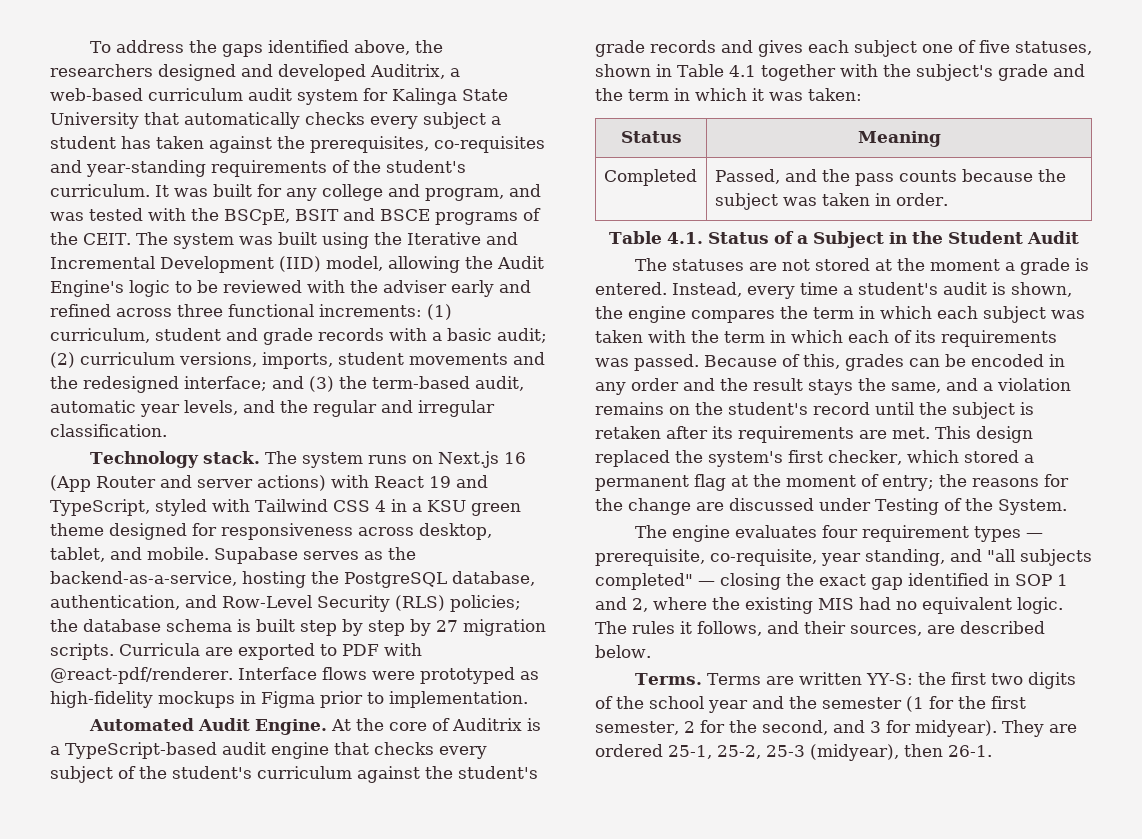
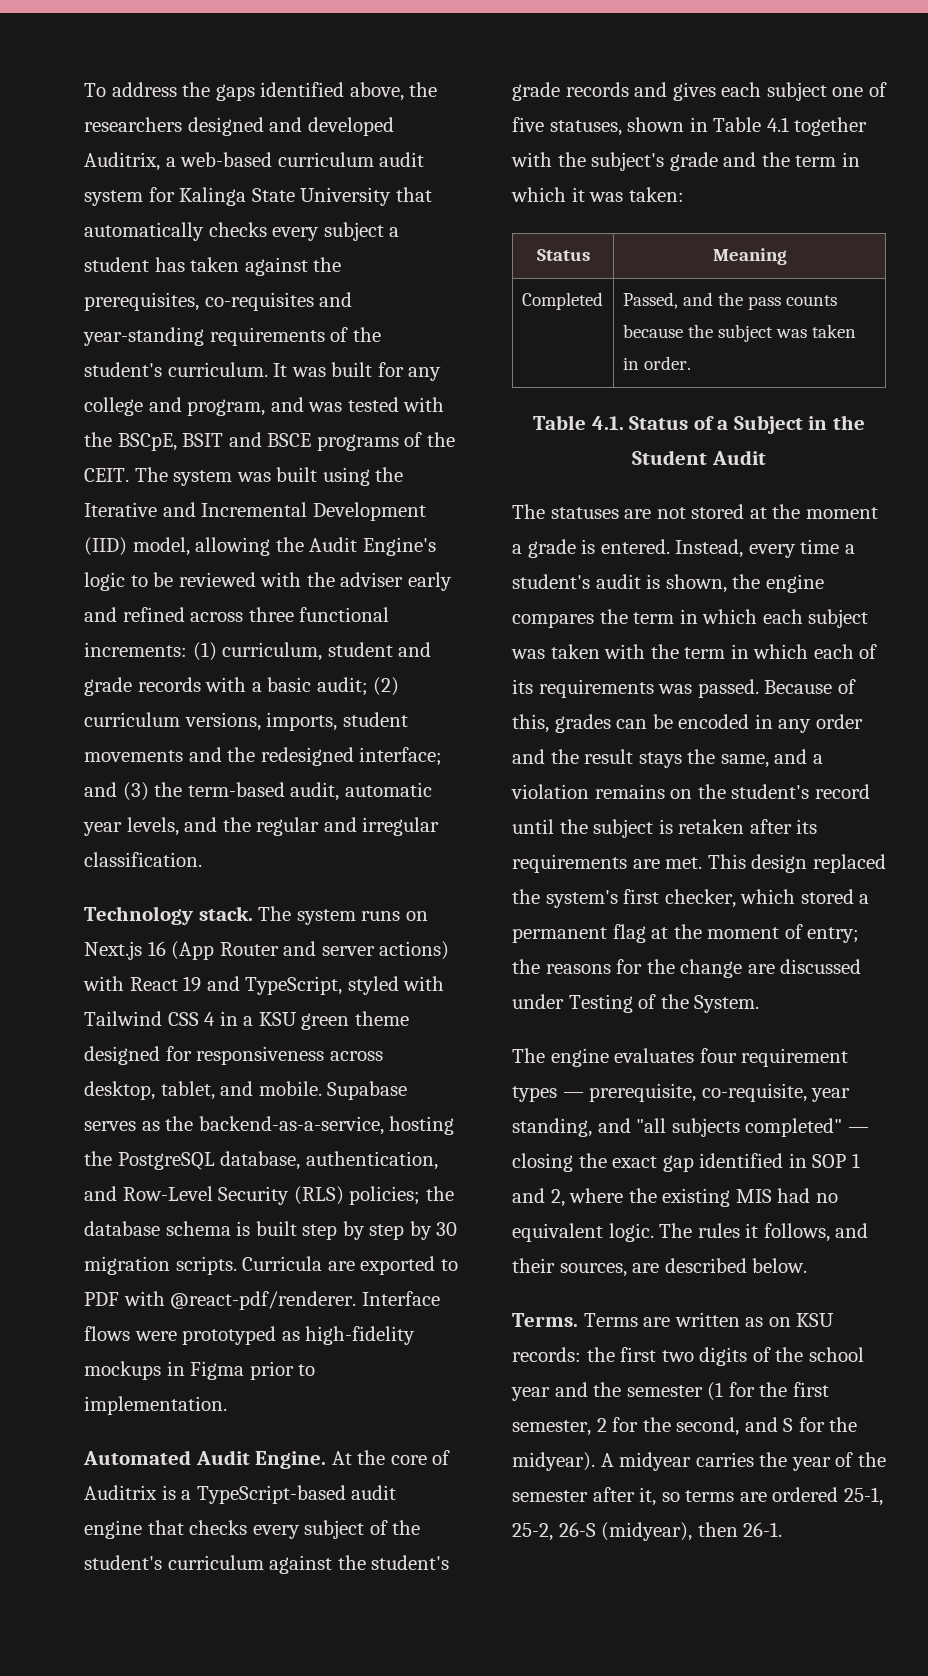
- Supabase serves as the backend-as-a-service, hosting the PostgreSQL database, authentication, and Row-Level Security (RLS) policies; the database schema is built step by step by 27 migration scripts.
+ Supabase serves as the backend-as-a-service, hosting the PostgreSQL database, authentication, and Row-Level Security (RLS) policies; the database schema is built step by step by 30 migration scripts.
- Terms are written YY-S: the first two digits of the school year and the semester (1 for the first semester, 2 for the second, and 3 for midyear). They are ordered 25-1, 25-2, 25-3 (midyear), then 26-1.
+ Terms are written as on KSU records: the first two digits of the school year and the semester (1 for the first semester, 2 for the second, and S for the midyear). A midyear carries the year of the semester after it, so terms are ordered 25-1, 25-2, 26-S (midyear), then 26-1.

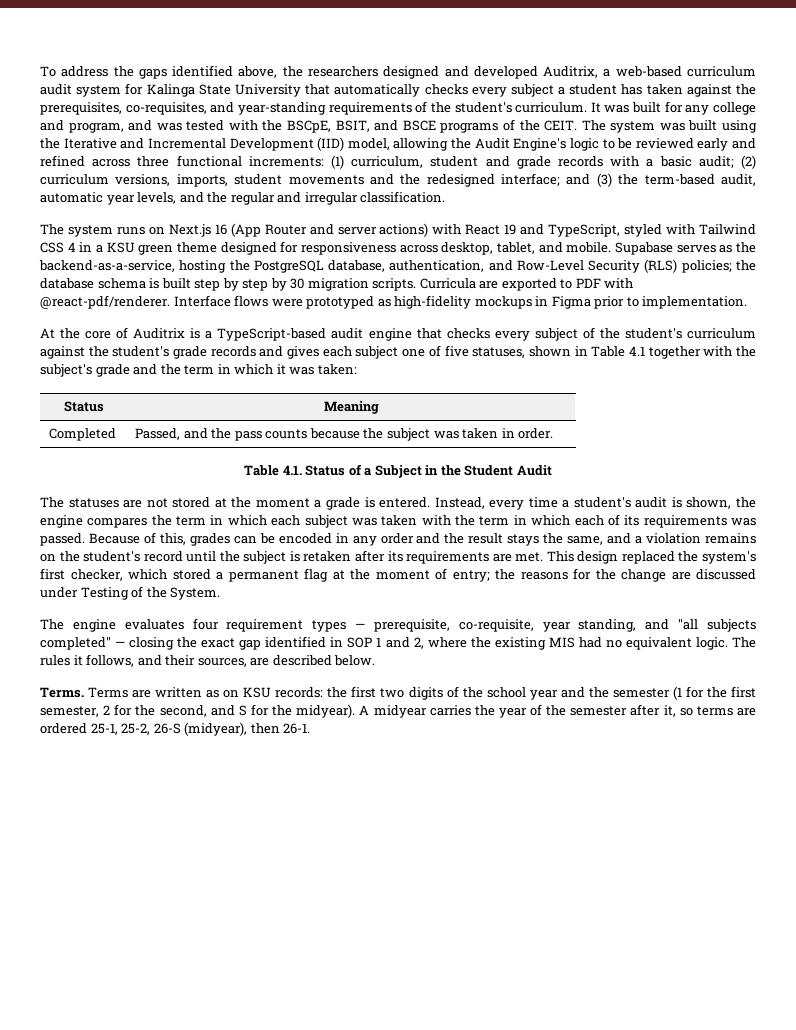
- To address the gaps identified above, the researchers designed and developed Auditrix, a web-based curriculum audit system for Kalinga State University that automatically checks every subject a student has taken against the prerequisites, co-requisites and year-standing requirements of the student's curriculum.
+ To address the gaps identified above, the researchers designed and developed Auditrix, a web-based curriculum audit system for Kalinga State University that automatically checks every subject a student has taken against the prerequisites, co-requisites, and year-standing requirements of the student's curriculum.
- It was built for any college and program, and was tested with the BSCpE, BSIT and BSCE programs of the CEIT.
+ It was built for any college and program, and was tested with the BSCpE, BSIT, and BSCE programs of the CEIT.
- The system was built using the Iterative and Incremental Development (IID) model, allowing the Audit Engine's logic to be reviewed with the adviser early and refined across three functional increments:
+ The system was built using the Iterative and Incremental Development (IID) model, allowing the Audit Engine's logic to be reviewed early and refined across three functional increments:
- Technology stack.
- Automated Audit Engine.

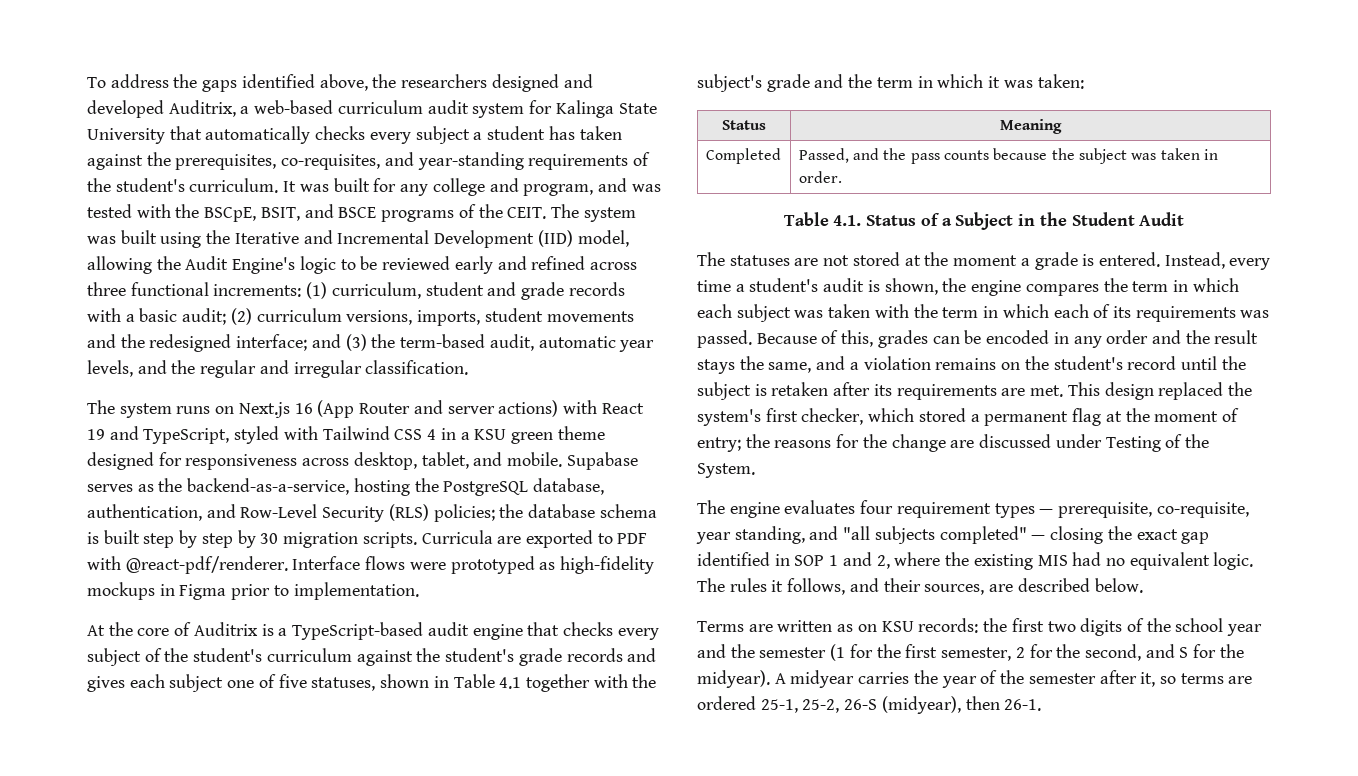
- Terms.

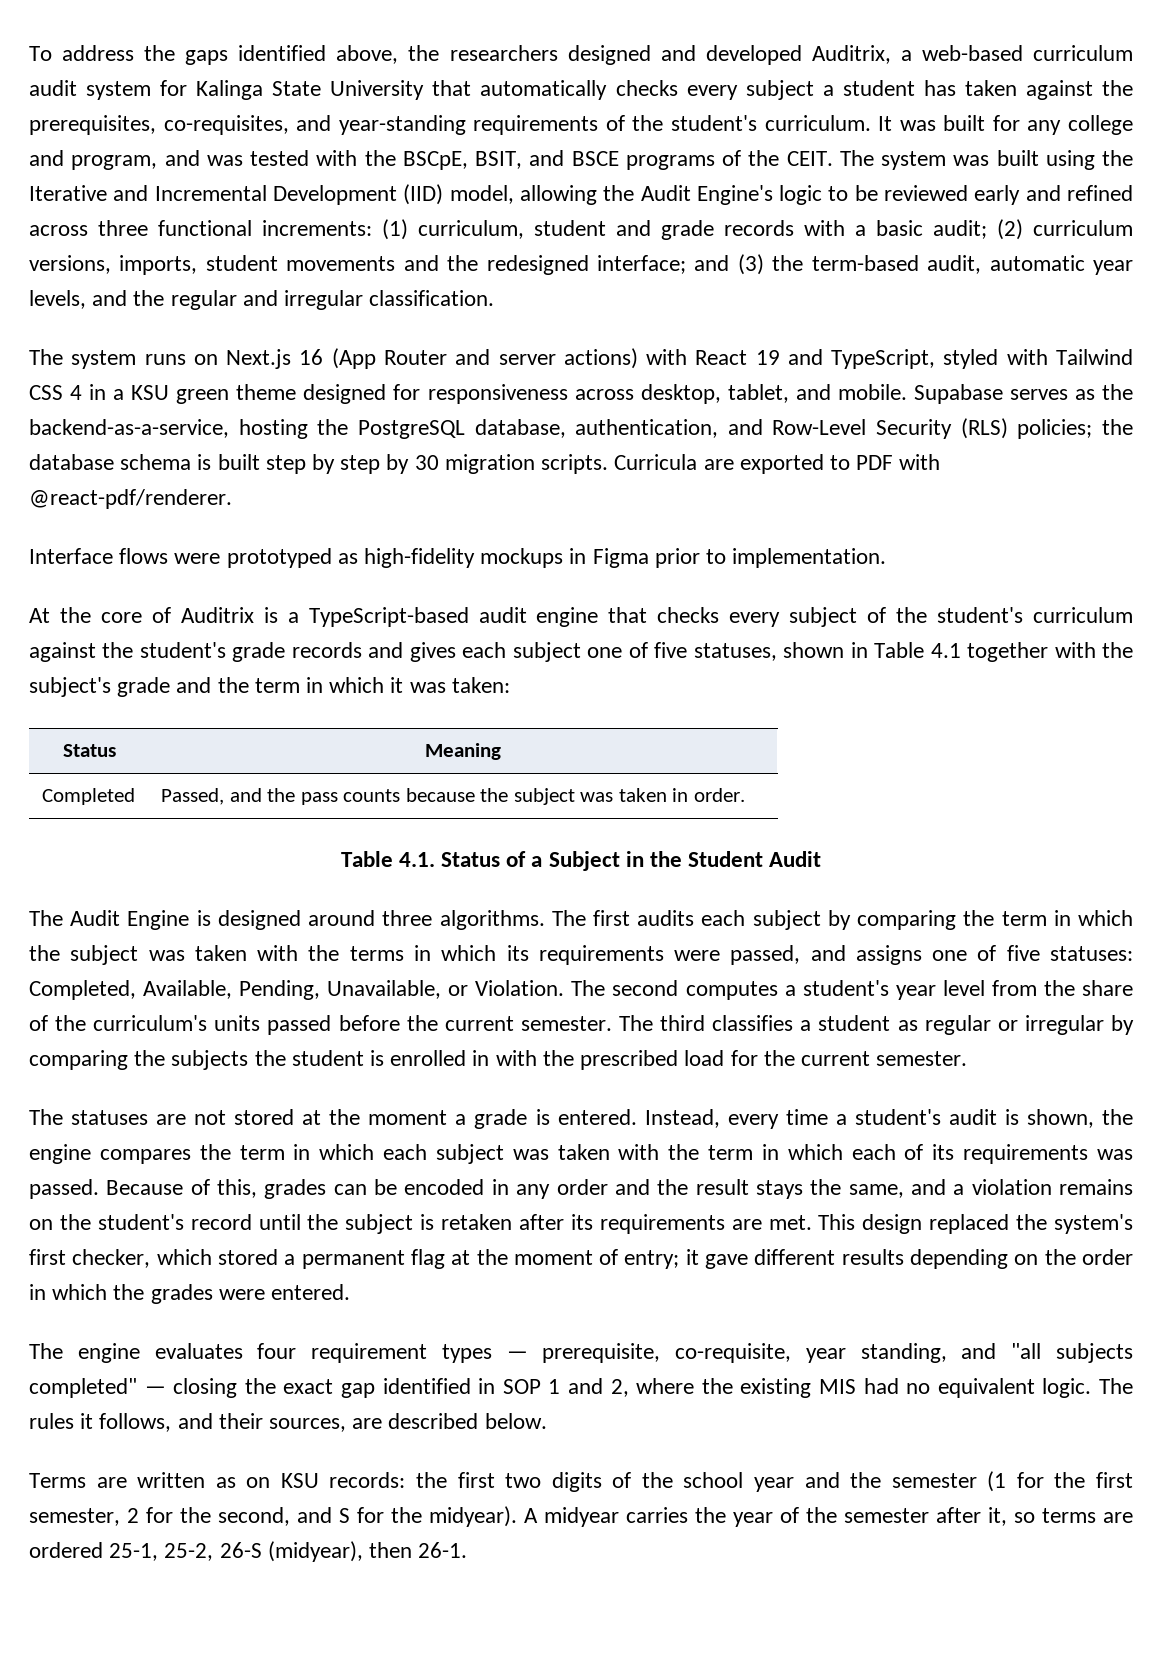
- Curricula are exported to PDF with @react-pdf/renderer. Interface flows were prototyped as high-fidelity mockups in Figma prior to implementation.
+ Curricula are exported to PDF with @react-pdf/renderer.
+ Interface flows were prototyped as high-fidelity mockups in Figma prior to implementation.
+ The Audit Engine is designed around three algorithms. The first audits each subject by comparing the term in which the subject was taken with the terms in which its requirements were passed, and assigns one of five statuses: Completed, Available, Pending, Unavailable, or Violation. The second computes a student's year level from the share of the curriculum's units passed before the current semester. The third classifies a student as regular or irregular by comparing the subjects the student is enrolled in with the prescribed load for the current semester.
- This design replaced the system's first checker, which stored a permanent flag at the moment of entry; the reasons for the change are discussed under Testing of the System.
+ This design replaced the system's first checker, which stored a permanent flag at the moment of entry; it gave different results depending on the order in which the grades were entered.

